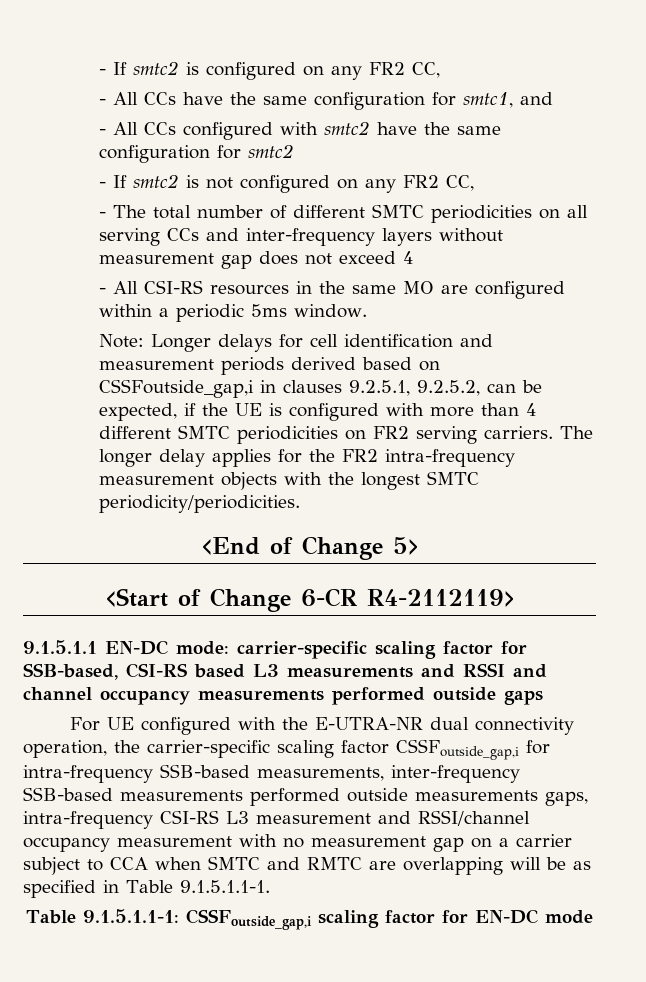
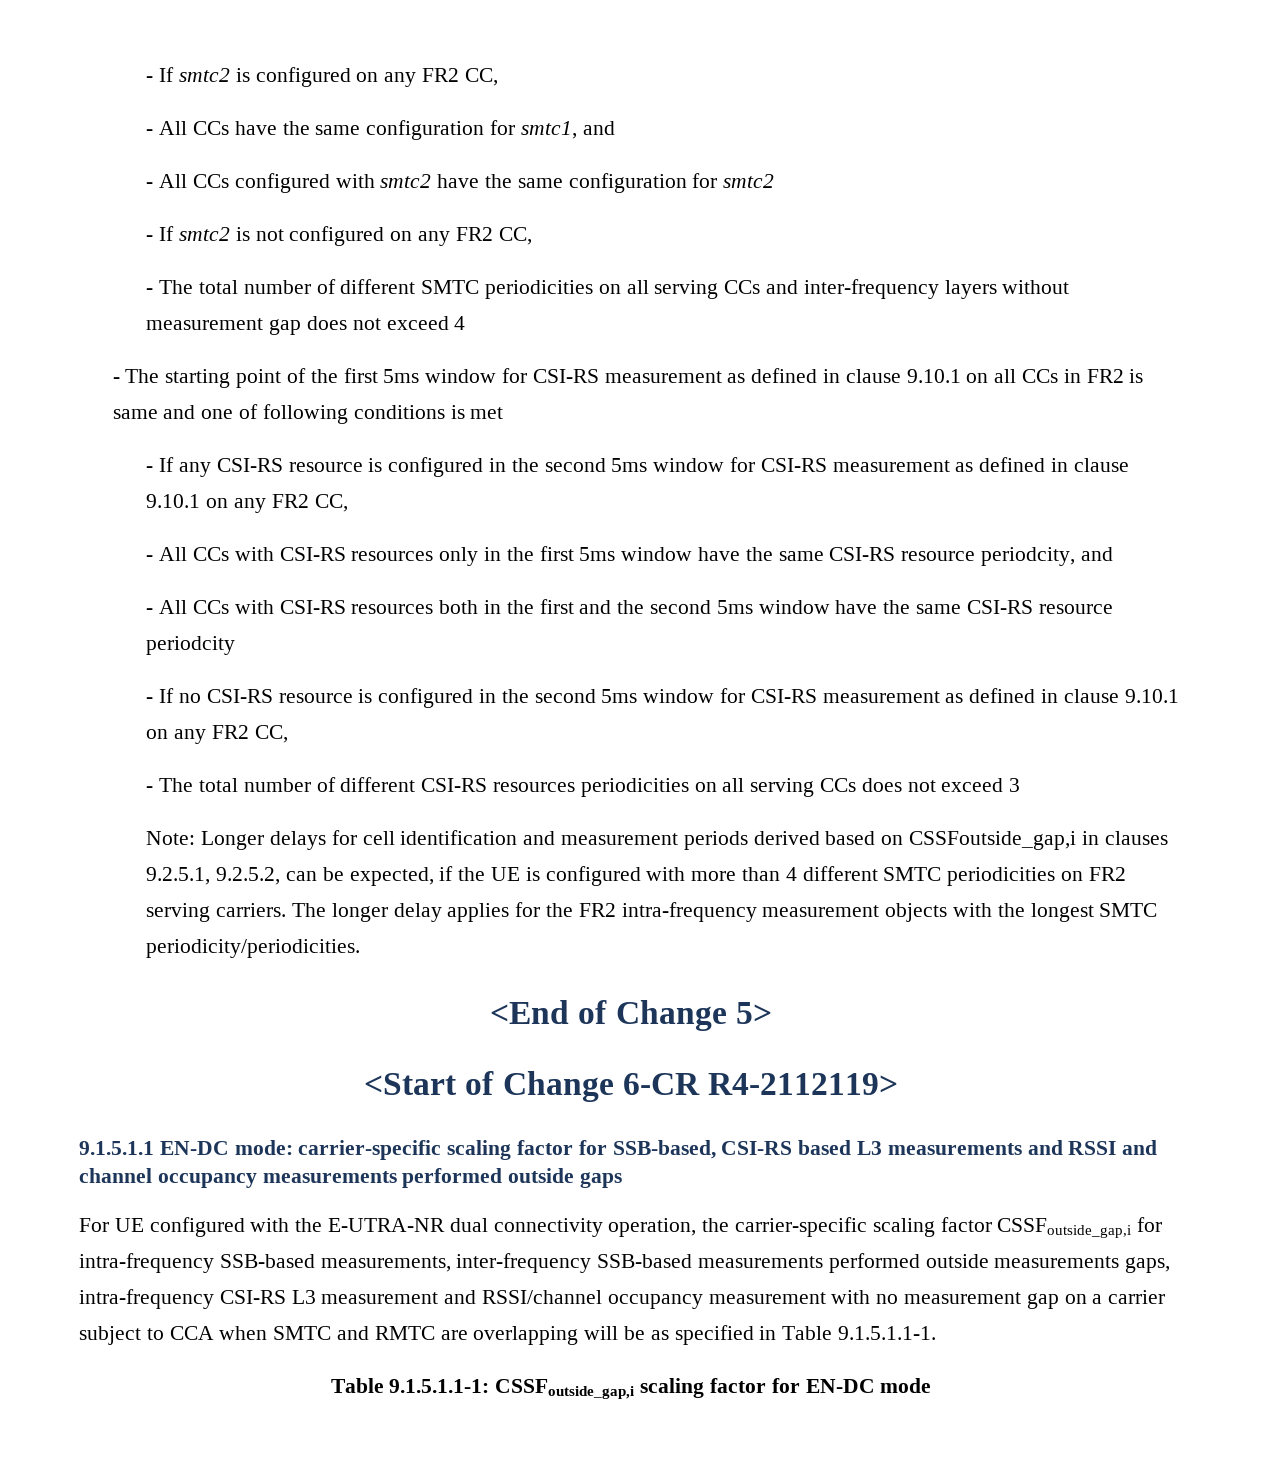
- - All CSI-RS resources in the same MO are configured within a periodic 5ms window.
+ - The starting point of the first 5ms window for CSI-RS measurement as defined in clause 9.10.1 on all CCs in FR2 is same and one of following conditions is met
+ - If any CSI-RS resource is configured in the second 5ms window for CSI-RS measurement as defined in clause 9.10.1 on any FR2 CC,
+ - All CCs with CSI-RS resources only in the first 5ms window have the same CSI-RS resource periodcity, and
+ - All CCs with CSI-RS resources both in the first and the second 5ms window have the same CSI-RS resource periodcity
+ - If no CSI-RS resource is configured in the second 5ms window for CSI-RS measurement as defined in clause 9.10.1 on any FR2 CC,
+ - The total number of different CSI-RS resources periodicities on all serving CCs does not exceed 3

